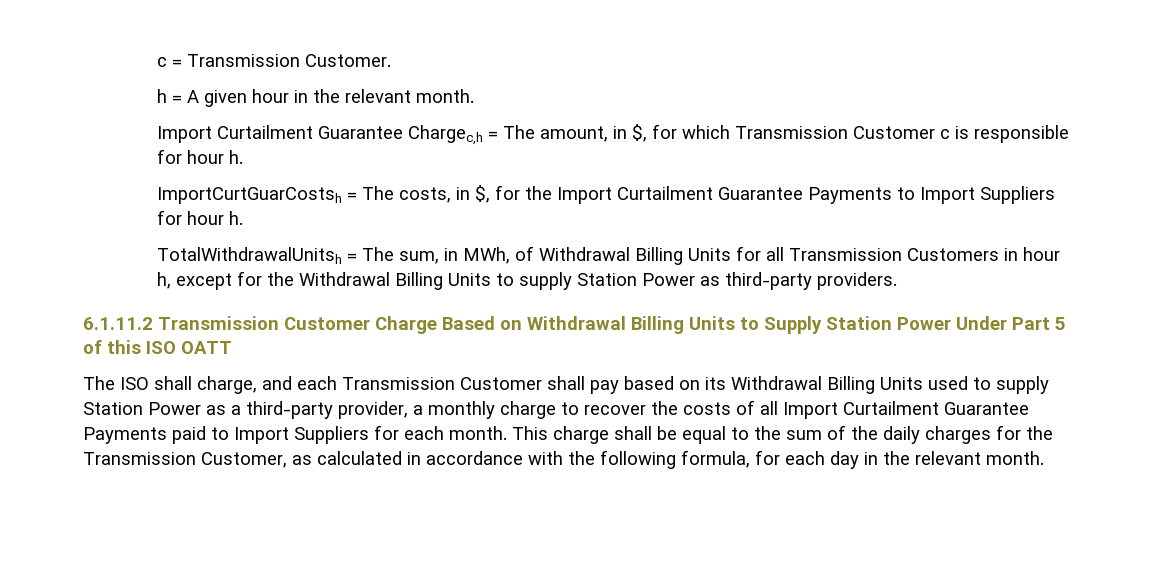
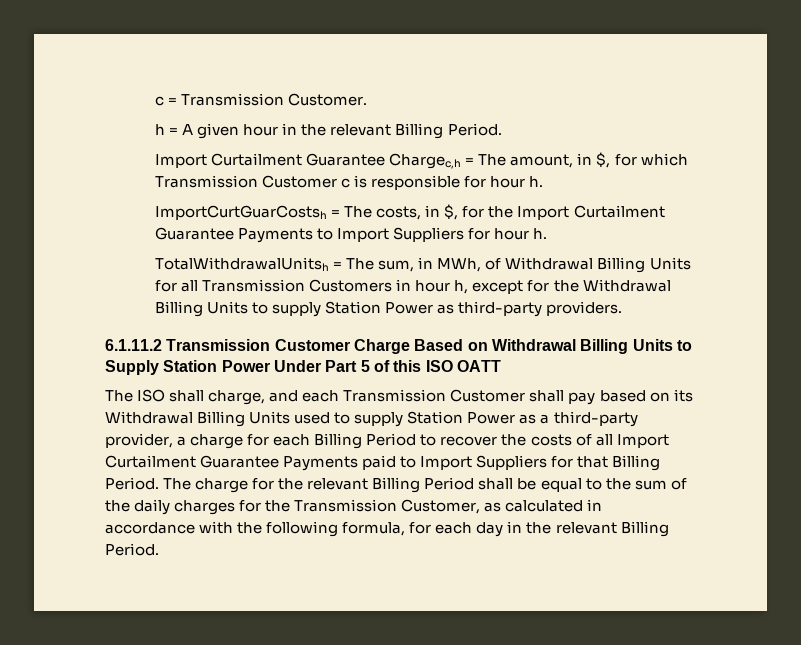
- h = A given hour in the relevant month.
+ h = A given hour in the relevant Billing Period.
- The ISO shall charge, and each Transmission Customer shall pay based on its Withdrawal Billing Units used to supply Station Power as a third-party provider, a monthly charge to recover the costs of all Import Curtailment Guarantee Payments paid to Import Suppliers for each month. This charge shall be equal to the sum of the daily charges for the Transmission Customer, as calculated in accordance with the following formula, for each day in the relevant month.
+ The ISO shall charge, and each Transmission Customer shall pay based on its Withdrawal Billing Units used to supply Station Power as a third-party provider, a charge for each Billing Period to recover the costs of all Import Curtailment Guarantee Payments paid to Import Suppliers for that Billing Period. The charge for the relevant Billing Period shall be equal to the sum of the daily charges for the Transmission Customer, as calculated in accordance with the following formula, for each day in the relevant Billing Period.

